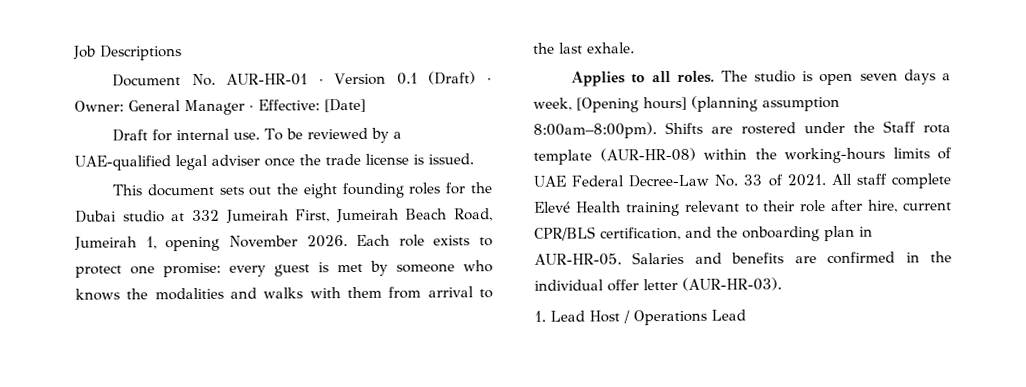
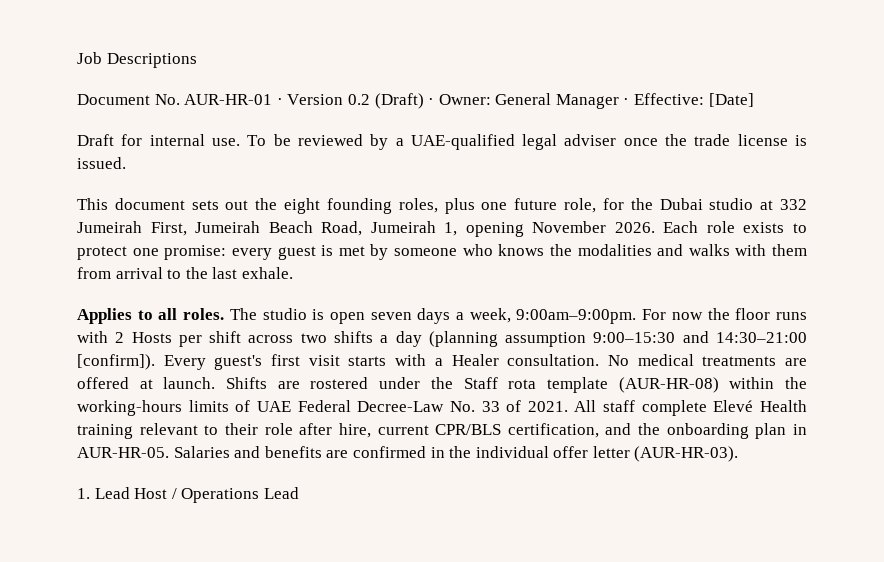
- Document No. AUR-HR-01 · Version 0.1 (Draft) · Owner: General Manager · Effective: [Date]
+ Document No. AUR-HR-01 · Version 0.2 (Draft) · Owner: General Manager · Effective: [Date]
- This document sets out the eight founding roles for the Dubai studio at 332 Jumeirah First, Jumeirah Beach Road, Jumeirah 1, opening November 2026.
+ This document sets out the eight founding roles, plus one future role, for the Dubai studio at 332 Jumeirah First, Jumeirah Beach Road, Jumeirah 1, opening November 2026.
- The studio is open seven days a week, [Opening hours] (planning assumption 8:00am–8:00pm).
+ The studio is open seven days a week, 9:00am–9:00pm. For now the floor runs with 2 Hosts per shift across two shifts a day (planning assumption 9:00–15:30 and 14:30–21:00 [confirm]). Every guest's first visit starts with a Healer consultation. No medical treatments are offered at launch.

